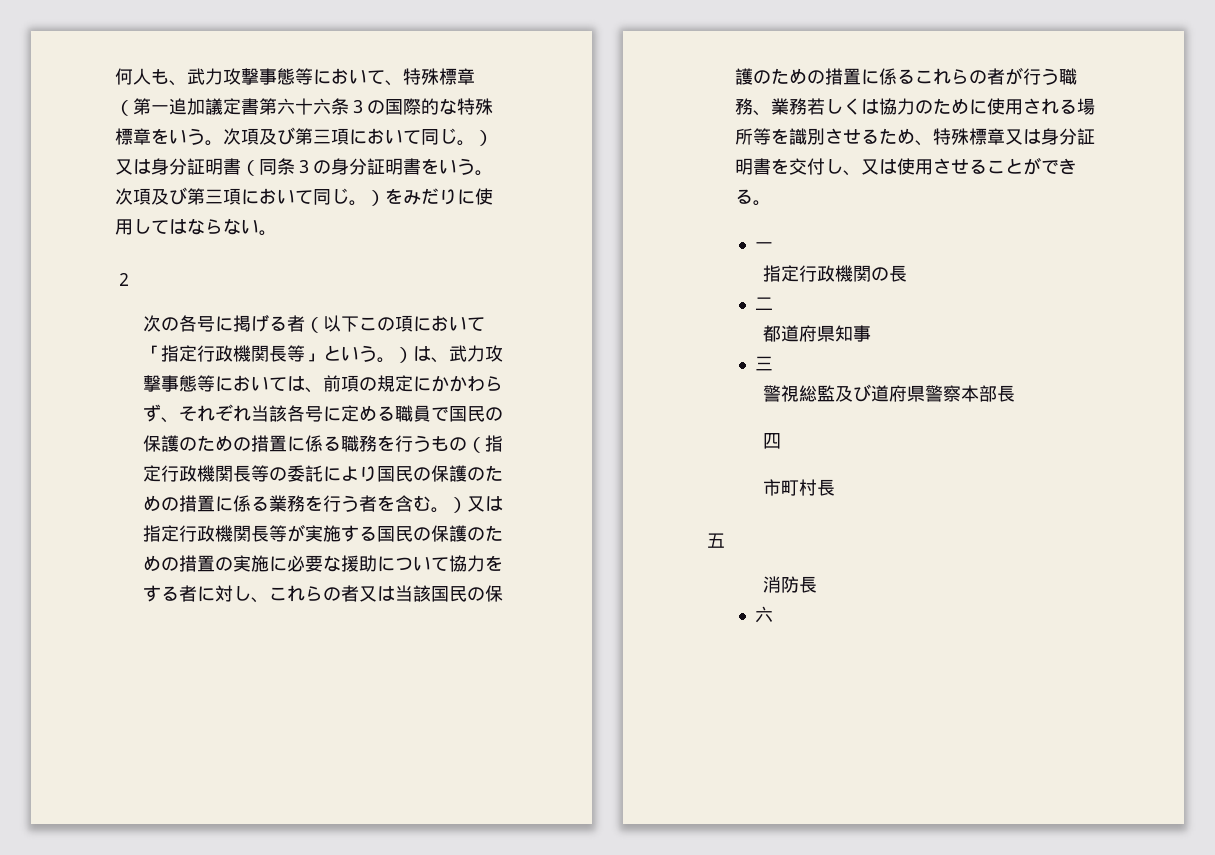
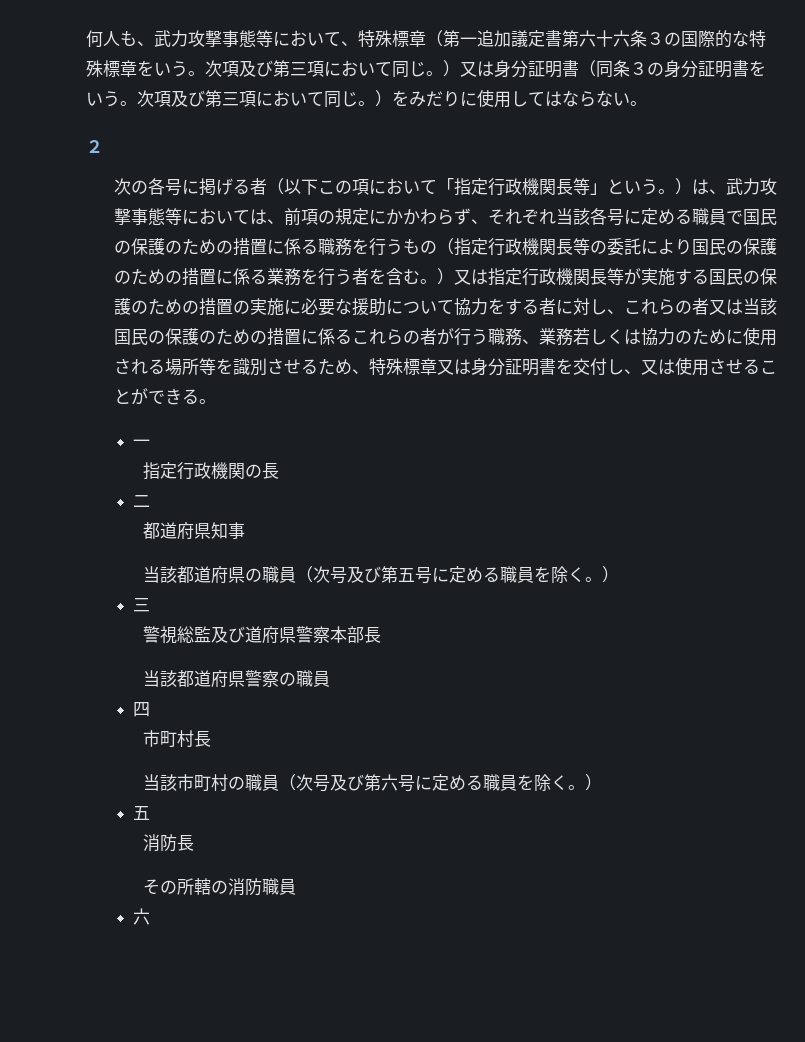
+ 当該都道府県の職員（次号及び第五号に定める職員を除く。）
+ 当該都道府県警察の職員
  四
  市町村長
+ 当該市町村の職員（次号及び第六号に定める職員を除く。）
  五
  消防長
+ その所轄の消防職員

